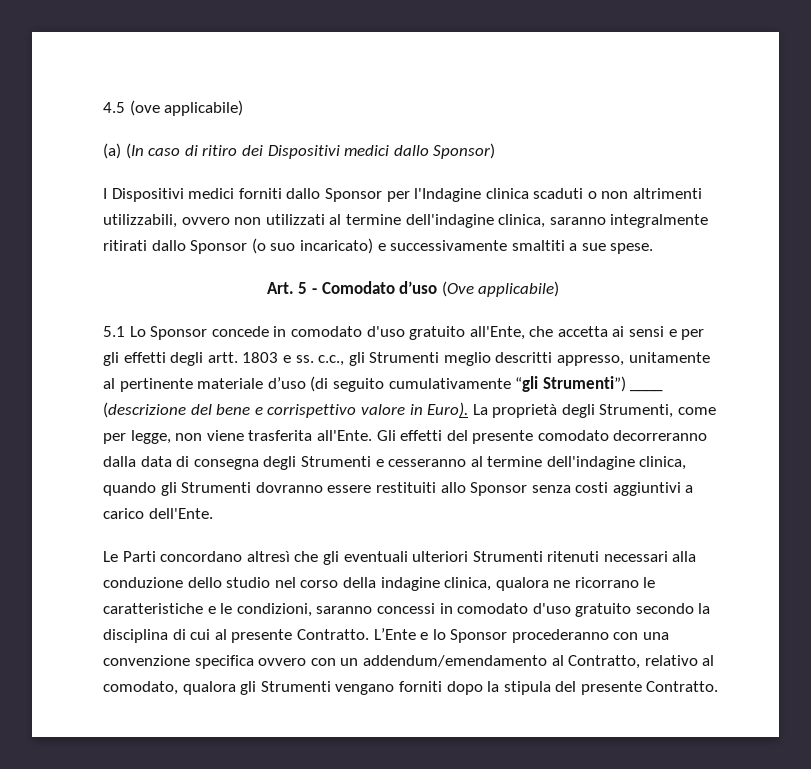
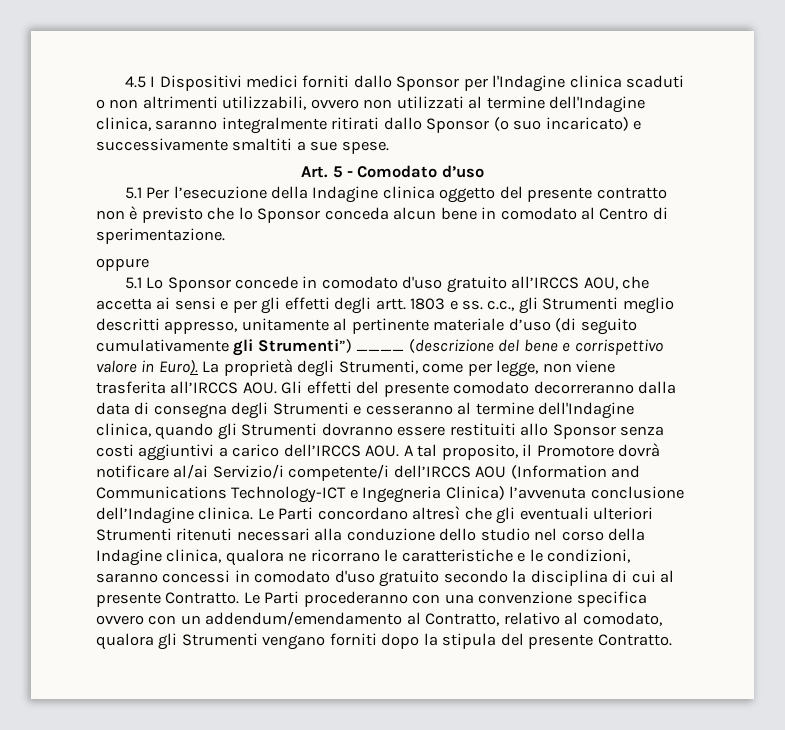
- 4.5 (ove applicabile)
- (a) (In caso di ritiro dei Dispositivi medici dallo Sponsor)
- I Dispositivi medici forniti dallo Sponsor per l'Indagine clinica scaduti o non altrimenti utilizzabili, ovvero non utilizzati al termine dell'indagine clinica, saranno integralmente ritirati dallo Sponsor (o suo incaricato) e successivamente smaltiti a sue spese.
+ 4.5 I Dispositivi medici forniti dallo Sponsor per l'Indagine clinica scaduti o non altrimenti utilizzabili, ovvero non utilizzati al termine dell'Indagine clinica, saranno integralmente ritirati dallo Sponsor (o suo incaricato) e successivamente smaltiti a sue spese.
- Art. 5 - Comodato d’uso (Ove applicabile)
+ Art. 5 - Comodato d’uso
+ 5.1 Per l’esecuzione della Indagine clinica oggetto del presente contratto non è previsto che lo Sponsor conceda alcun bene in comodato al Centro di sperimentazione.
+ oppure
- 5.1 Lo Sponsor concede in comodato d'uso gratuito all'Ente, che accetta ai sensi e per gli effetti degli artt.
+ 5.1 Lo Sponsor concede in comodato d'uso gratuito all’IRCCS AOU, che accetta ai sensi e per gli effetti degli artt.
- 1803 e ss. c.c., gli Strumenti meglio descritti appresso, unitamente al pertinente materiale d’uso (di seguito cumulativamente “gli Strumenti”) ____ (descrizione del bene e corrispettivo valore in Euro).
+ 1803 e ss. c.c., gli Strumenti meglio descritti appresso, unitamente al pertinente materiale d’uso (di seguito cumulativamente gli Strumenti”) ____ (descrizione del bene e corrispettivo valore in Euro).
- La proprietà degli Strumenti, come per legge, non viene trasferita all'Ente. Gli effetti del presente comodato decorreranno dalla data di consegna degli Strumenti e cesseranno al termine dell'indagine clinica, quando gli Strumenti dovranno essere restituiti allo Sponsor senza costi aggiuntivi a carico dell'Ente.
- Le Parti concordano altresì che gli eventuali ulteriori Strumenti ritenuti necessari alla conduzione dello studio nel corso della indagine clinica, qualora ne ricorrano le caratteristiche e le condizioni, saranno concessi in comodato d'uso gratuito secondo la disciplina di cui al presente Contratto.
+ La proprietà degli Strumenti, come per legge, non viene trasferita all’IRCCS AOU. Gli effetti del presente comodato decorreranno dalla data di consegna degli Strumenti e cesseranno al termine dell'Indagine clinica, quando gli Strumenti dovranno essere restituiti allo Sponsor senza costi aggiuntivi a carico dell’IRCCS AOU. A tal proposito, il Promotore dovrà notificare al/ai Servizio/i competente/i dell’IRCCS AOU (Information and Communications Technology-ICT e Ingegneria Clinica) l’avvenuta conclusione dell’Indagine clinica. Le Parti concordano altresì che gli eventuali ulteriori Strumenti ritenuti necessari alla conduzione dello studio nel corso della Indagine clinica, qualora ne ricorrano le caratteristiche e le condizioni, saranno concessi in comodato d'uso gratuito secondo la disciplina di cui al presente Contratto.
- L’Ente e lo Sponsor procederanno con una convenzione specifica ovvero con un addendum/emendamento al Contratto, relativo al comodato, qualora gli Strumenti vengano forniti dopo la stipula del presente Contratto.
+ Le Parti procederanno con una convenzione specifica ovvero con un addendum/emendamento al Contratto, relativo al comodato, qualora gli Strumenti vengano forniti dopo la stipula del presente Contratto.

